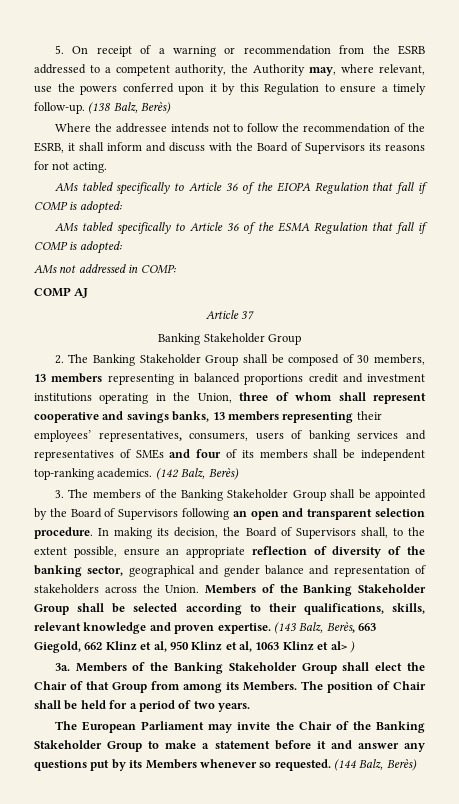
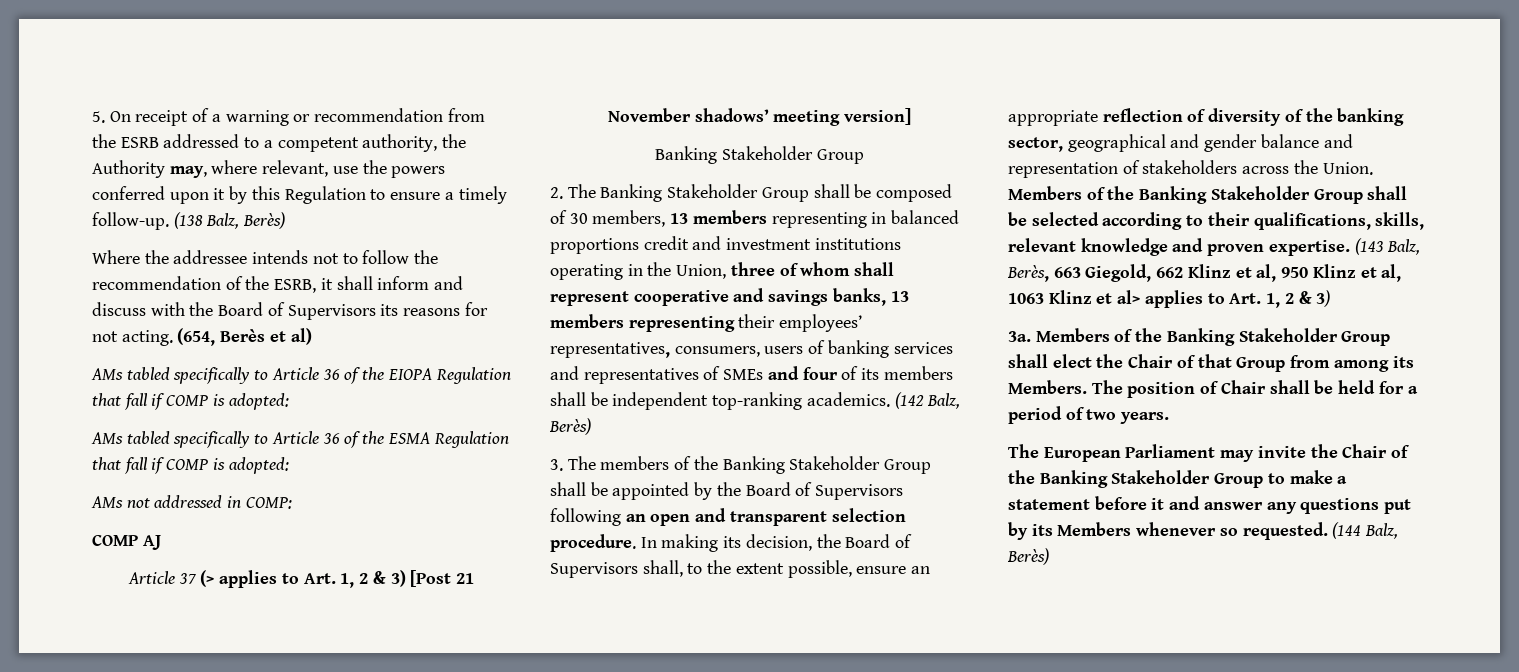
+ (654, Berès et al)
- Article 37
+ Article 37 (> applies to Art. 1, 2 & 3) [Post 21 November shadows’ meeting version]
- (143 Balz, Berès, 663 Giegold, 662 Klinz et al, 950 Klinz et al, 1063 Klinz et al> )
+ (143 Balz, Berès, 663 Giegold, 662 Klinz et al, 950 Klinz et al, 1063 Klinz et al> applies to Art. 1, 2 & 3)

